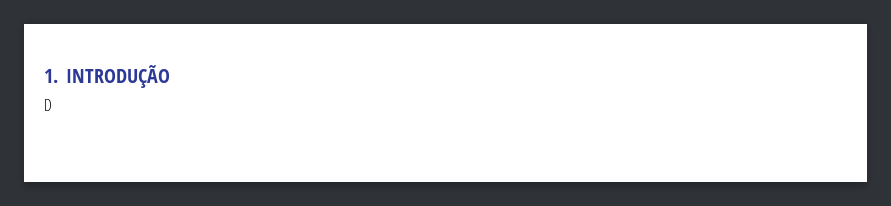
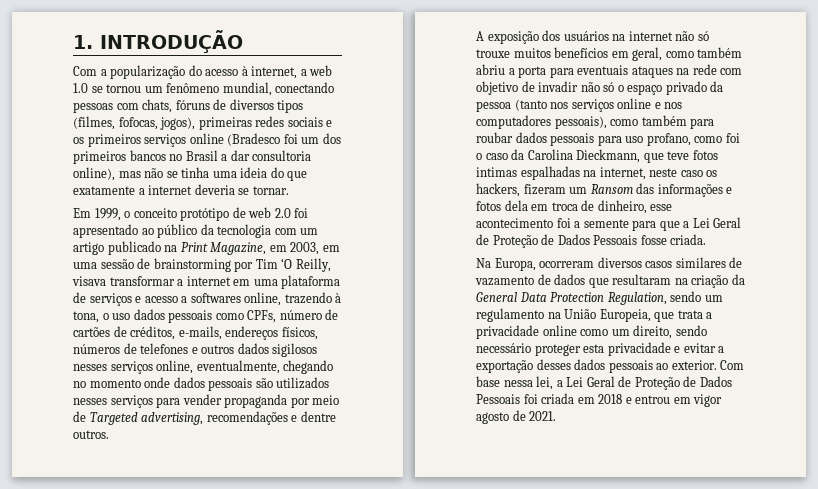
- D
+ Com a popularização do acesso à internet, a web 1.0 se tornou um fenômeno mundial, conectando pessoas com chats, fóruns de diversos tipos (filmes, fofocas, jogos), primeiras redes sociais e os primeiros serviços online (Bradesco foi um dos primeiros bancos no Brasil a dar consultoria online), mas não se tinha uma ideia do que exatamente a internet deveria se tornar.
+ Em 1999, o conceito protótipo de web 2.0 foi apresentado ao público da tecnologia com um artigo publicado na Print Magazine, em 2003, em uma sessão de brainstorming por Tim ‘O Reilly, visava transformar a internet em uma plataforma de serviços e acesso a softwares online, trazendo à tona, o uso dados pessoais como CPFs, número de cartões de créditos, e-mails, endereços físicos, números de telefones e outros dados sigilosos nesses serviços online, eventualmente, chegando no momento onde dados pessoais são utilizados nesses serviços para vender propaganda por meio de Targeted advertising, recomendações e dentre outros.
+ A exposição dos usuários na internet não só trouxe muitos benefícios em geral, como também abriu a porta para eventuais ataques na rede com objetivo de invadir não só o espaço privado da pessoa (tanto nos serviços online e nos computadores pessoais), como também para roubar dados pessoais para uso profano, como foi o caso da Carolina Dieckmann, que teve fotos intimas espalhadas na internet, neste caso os hackers, fizeram um Ransom das informações e fotos dela em troca de dinheiro, esse acontecimento foi a semente para que a Lei Geral de Proteção de Dados Pessoais fosse criada.
+ Na Europa, ocorreram diversos casos similares de vazamento de dados que resultaram na criação da General Data Protection Regulation, sendo um regulamento na União Europeia, que trata a privacidade online como um direito, sendo necessário proteger esta privacidade e evitar a exportação desses dados pessoais ao exterior. Com base nessa lei, a Lei Geral de Proteção de Dados Pessoais foi criada em 2018 e entrou em vigor agosto de 2021.

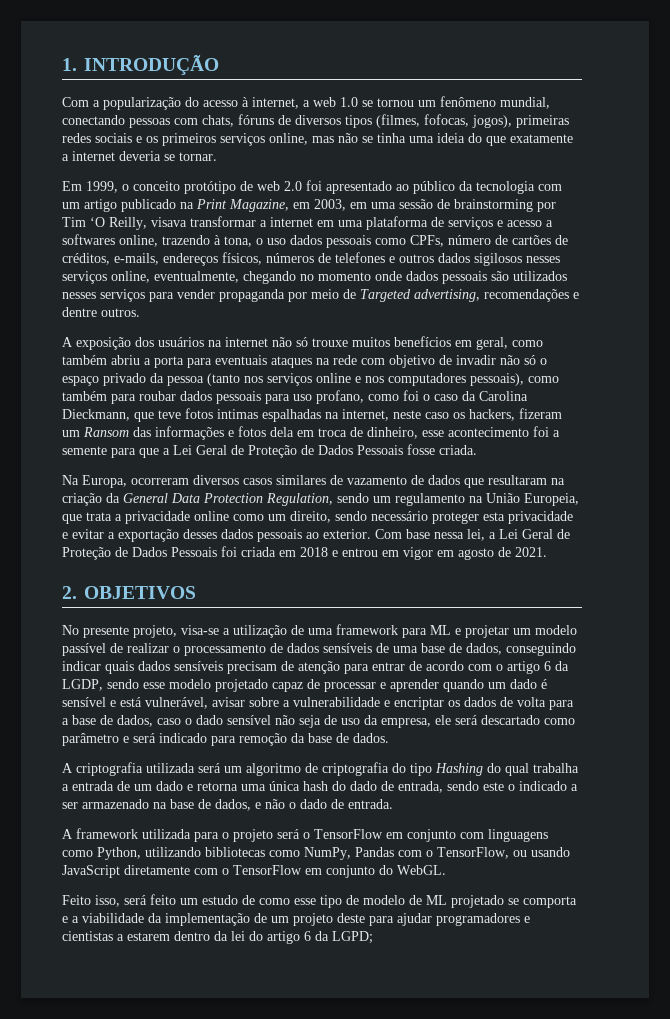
- Com a popularização do acesso à internet, a web 1.0 se tornou um fenômeno mundial, conectando pessoas com chats, fóruns de diversos tipos (filmes, fofocas, jogos), primeiras redes sociais e os primeiros serviços online (Bradesco foi um dos primeiros bancos no Brasil a dar consultoria online), mas não se tinha uma ideia do que exatamente a internet deveria se tornar.
+ Com a popularização do acesso à internet, a web 1.0 se tornou um fenômeno mundial, conectando pessoas com chats, fóruns de diversos tipos (filmes, fofocas, jogos), primeiras redes sociais e os primeiros serviços online, mas não se tinha uma ideia do que exatamente a internet deveria se tornar.
- Com base nessa lei, a Lei Geral de Proteção de Dados Pessoais foi criada em 2018 e entrou em vigor agosto de 2021.
+ Com base nessa lei, a Lei Geral de Proteção de Dados Pessoais foi criada em 2018 e entrou em vigor em agosto de 2021.
+ 2. OBJETIVOS
+ No presente projeto, visa-se a utilização de uma framework para ML e projetar um modelo passível de realizar o processamento de dados sensíveis de uma base de dados, conseguindo indicar quais dados sensíveis precisam de atenção para entrar de acordo com o artigo 6 da LGDP, sendo esse modelo projetado capaz de processar e aprender quando um dado é sensível e está vulnerável, avisar sobre a vulnerabilidade e encriptar os dados de volta para a base de dados, caso o dado sensível não seja de uso da empresa, ele será descartado como parâmetro e será indicado para remoção da base de dados.
+ A criptografia utilizada será um algoritmo de criptografia do tipo Hashing do qual trabalha a entrada de um dado e retorna uma única hash do dado de entrada, sendo este o indicado a ser armazenado na base de dados, e não o dado de entrada.
+ A framework utilizada para o projeto será o TensorFlow em conjunto com linguagens como Python, utilizando bibliotecas como NumPy, Pandas com o TensorFlow, ou usando JavaScript diretamente com o TensorFlow em conjunto do WebGL.
+ Feito isso, será feito um estudo de como esse tipo de modelo de ML projetado se comporta e a viabilidade da implementação de um projeto deste para ajudar programadores e cientistas a estarem dentro da lei do artigo 6 da LGPD;

